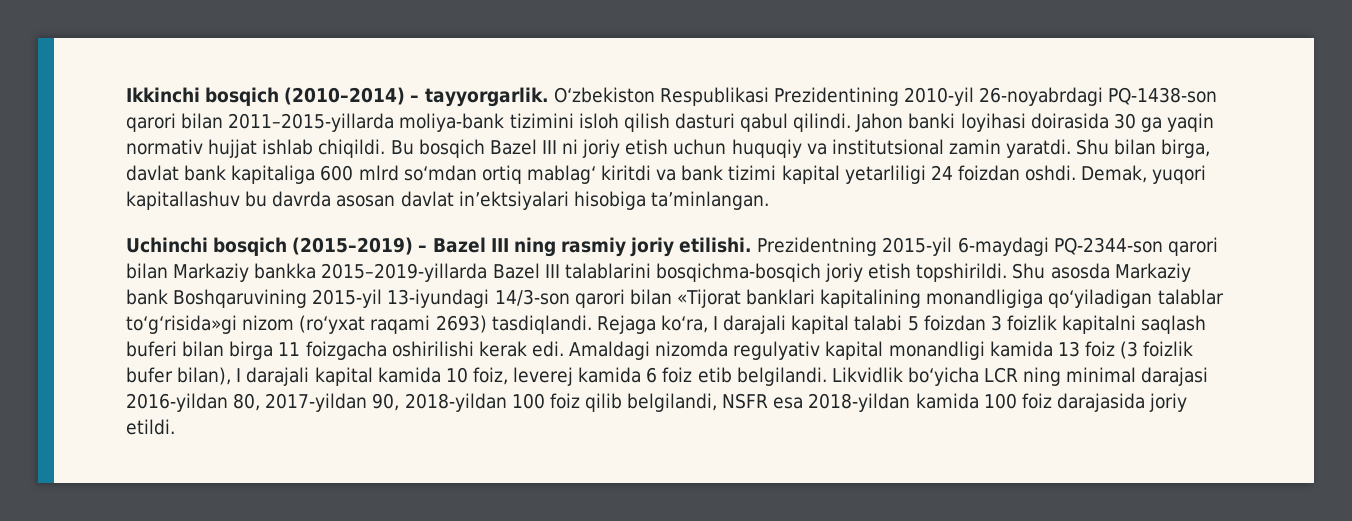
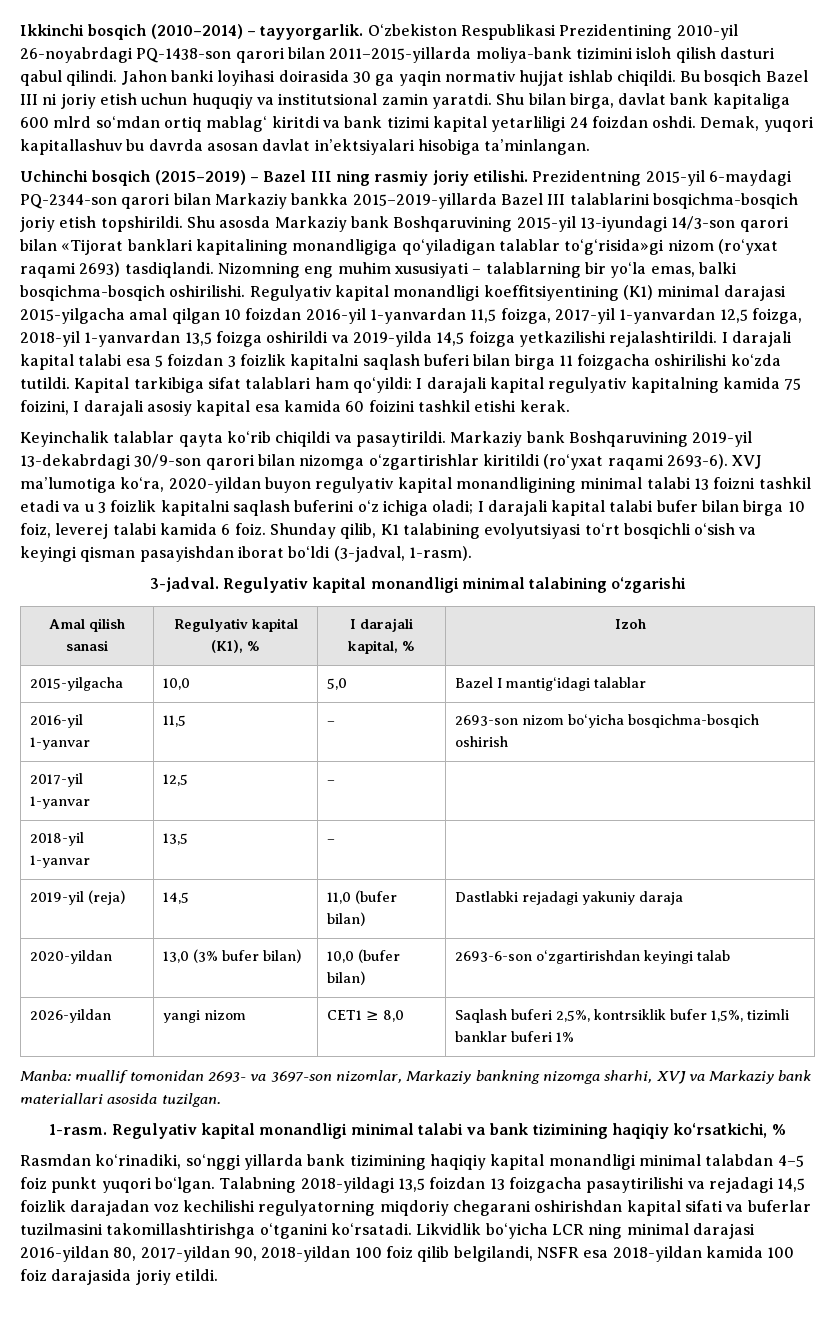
- Rejaga ko‘ra, I darajali kapital talabi 5 foizdan 3 foizlik kapitalni saqlash buferi bilan birga 11 foizgacha oshirilishi kerak edi. Amaldagi nizomda regulyativ kapital monandligi kamida 13 foiz (3 foizlik bufer bilan), I darajali kapital kamida 10 foiz, leverej kamida 6 foiz etib belgilandi.
+ Nizomning eng muhim xususiyati – talablarning bir yo‘la emas, balki bosqichma-bosqich oshirilishi. Regulyativ kapital monandligi koeffitsiyentining (K1) minimal darajasi 2015-yilgacha amal qilgan 10 foizdan 2016-yil 1-yanvardan 11,5 foizga, 2017-yil 1-yanvardan 12,5 foizga, 2018-yil 1-yanvardan 13,5 foizga oshirildi va 2019-yilda 14,5 foizga yetkazilishi rejalashtirildi. I darajali kapital talabi esa 5 foizdan 3 foizlik kapitalni saqlash buferi bilan birga 11 foizgacha oshirilishi ko‘zda tutildi. Kapital tarkibiga sifat talablari ham qo‘yildi: I darajali kapital regulyativ kapitalning kamida 75 foizini, I darajali asosiy kapital esa kamida 60 foizini tashkil etishi kerak.
+ Keyinchalik talablar qayta ko‘rib chiqildi va pasaytirildi. Markaziy bank Boshqaruvining 2019-yil 13-dekabrdagi 30/9-son qarori bilan nizomga o‘zgartirishlar kiritildi (ro‘yxat raqami 2693-6). XVJ ma’lumotiga ko‘ra, 2020-yildan buyon regulyativ kapital monandligining minimal talabi 13 foizni tashkil etadi va u 3 foizlik kapitalni saqlash buferini o‘z ichiga oladi; I darajali kapital talabi bufer bilan birga 10 foiz, leverej talabi kamida 6 foiz. Shunday qilib, K1 talabining evolyutsiyasi to‘rt bosqichli o‘sish va keyingi qisman pasayishdan iborat bo‘ldi (3-jadval, 1-rasm).
+ 3-jadval. Regulyativ kapital monandligi minimal talabining o‘zgarishi
+ Amal qilish sanasi | Regulyativ kapital (K1), % | I darajali kapital, % | Izoh
+ 2015-yilgacha | 10,0 | 5,0 | Bazel I mantig‘idagi talablar
+ 2016-yil 1-yanvar | 11,5 | – | 2693-son nizom bo‘yicha bosqichma-bosqich oshirish
+ 2017-yil 1-yanvar | 12,5 | – |
+ 2018-yil 1-yanvar | 13,5 | – |
+ 2019-yil (reja) | 14,5 | 11,0 (bufer bilan) | Dastlabki rejadagi yakuniy daraja
+ 2020-yildan | 13,0 (3% bufer bilan) | 10,0 (bufer bilan) | 2693-6-son o‘zgartirishdan keyingi talab
+ 2026-yildan | yangi nizom | CET1 ≥ 8,0 | Saqlash buferi 2,5%, kontrsiklik bufer 1,5%, tizimli banklar buferi 1%
+ Manba: muallif tomonidan 2693- va 3697-son nizomlar, Markaziy bankning nizomga sharhi, XVJ va Markaziy bank materiallari asosida tuzilgan.
+ 1-rasm. Regulyativ kapital monandligi minimal talabi va bank tizimining haqiqiy ko‘rsatkichi, %
+ Rasmdan ko‘rinadiki, so‘nggi yillarda bank tizimining haqiqiy kapital monandligi minimal talabdan 4–5 foiz punkt yuqori bo‘lgan. Talabning 2018-yildagi 13,5 foizdan 13 foizgacha pasaytirilishi va rejadagi 14,5 foizlik darajadan voz kechilishi regulyatorning miqdoriy chegarani oshirishdan kapital sifati va buferlar tuzilmasini takomillashtirishga o‘tganini ko‘rsatadi.

